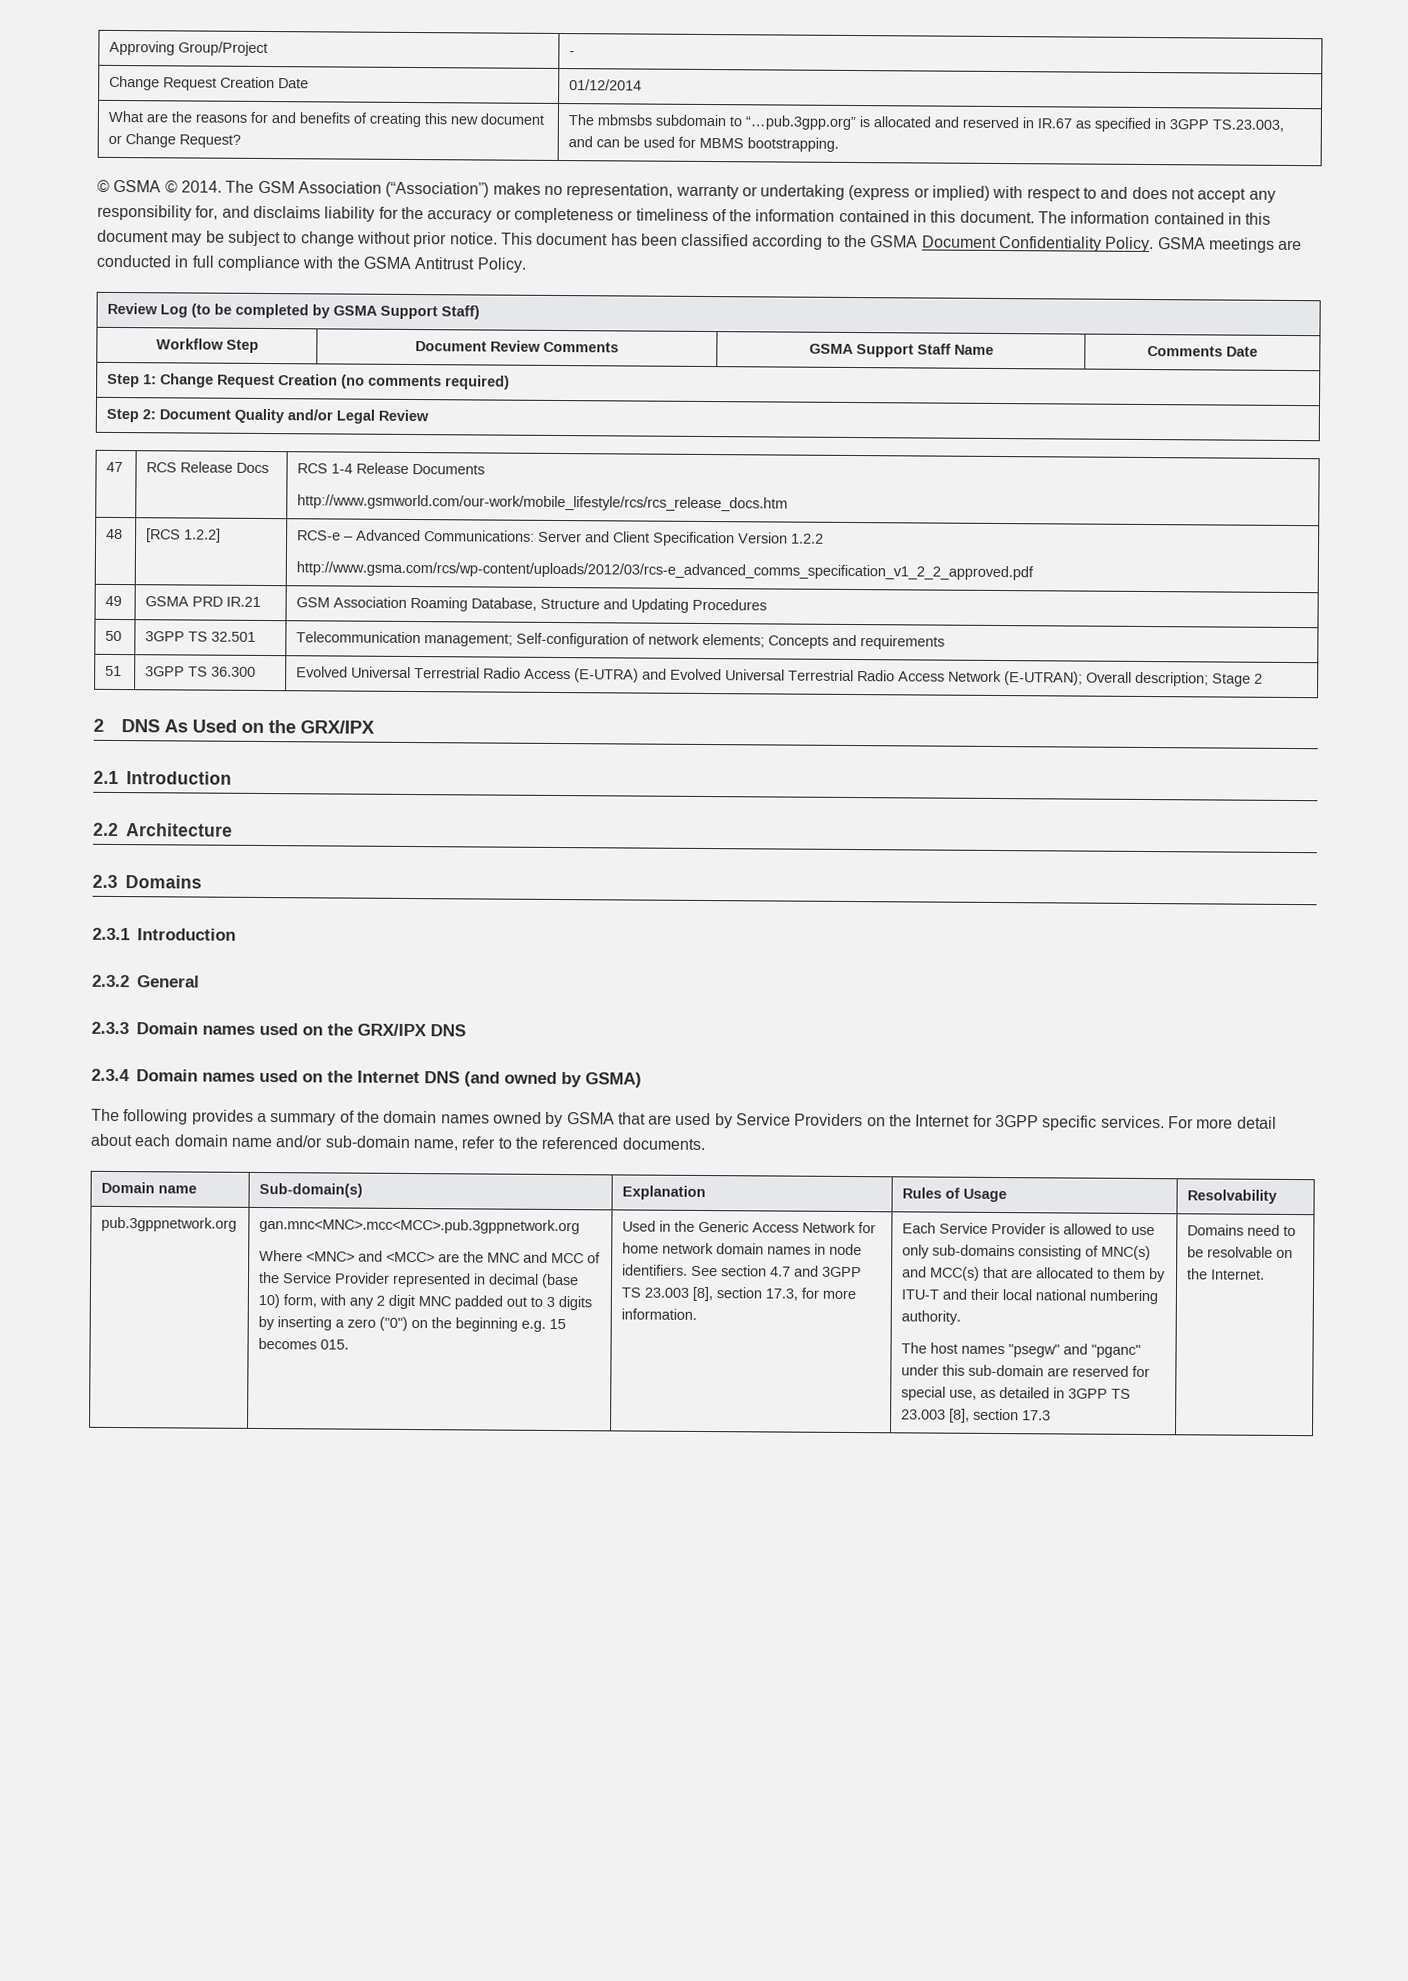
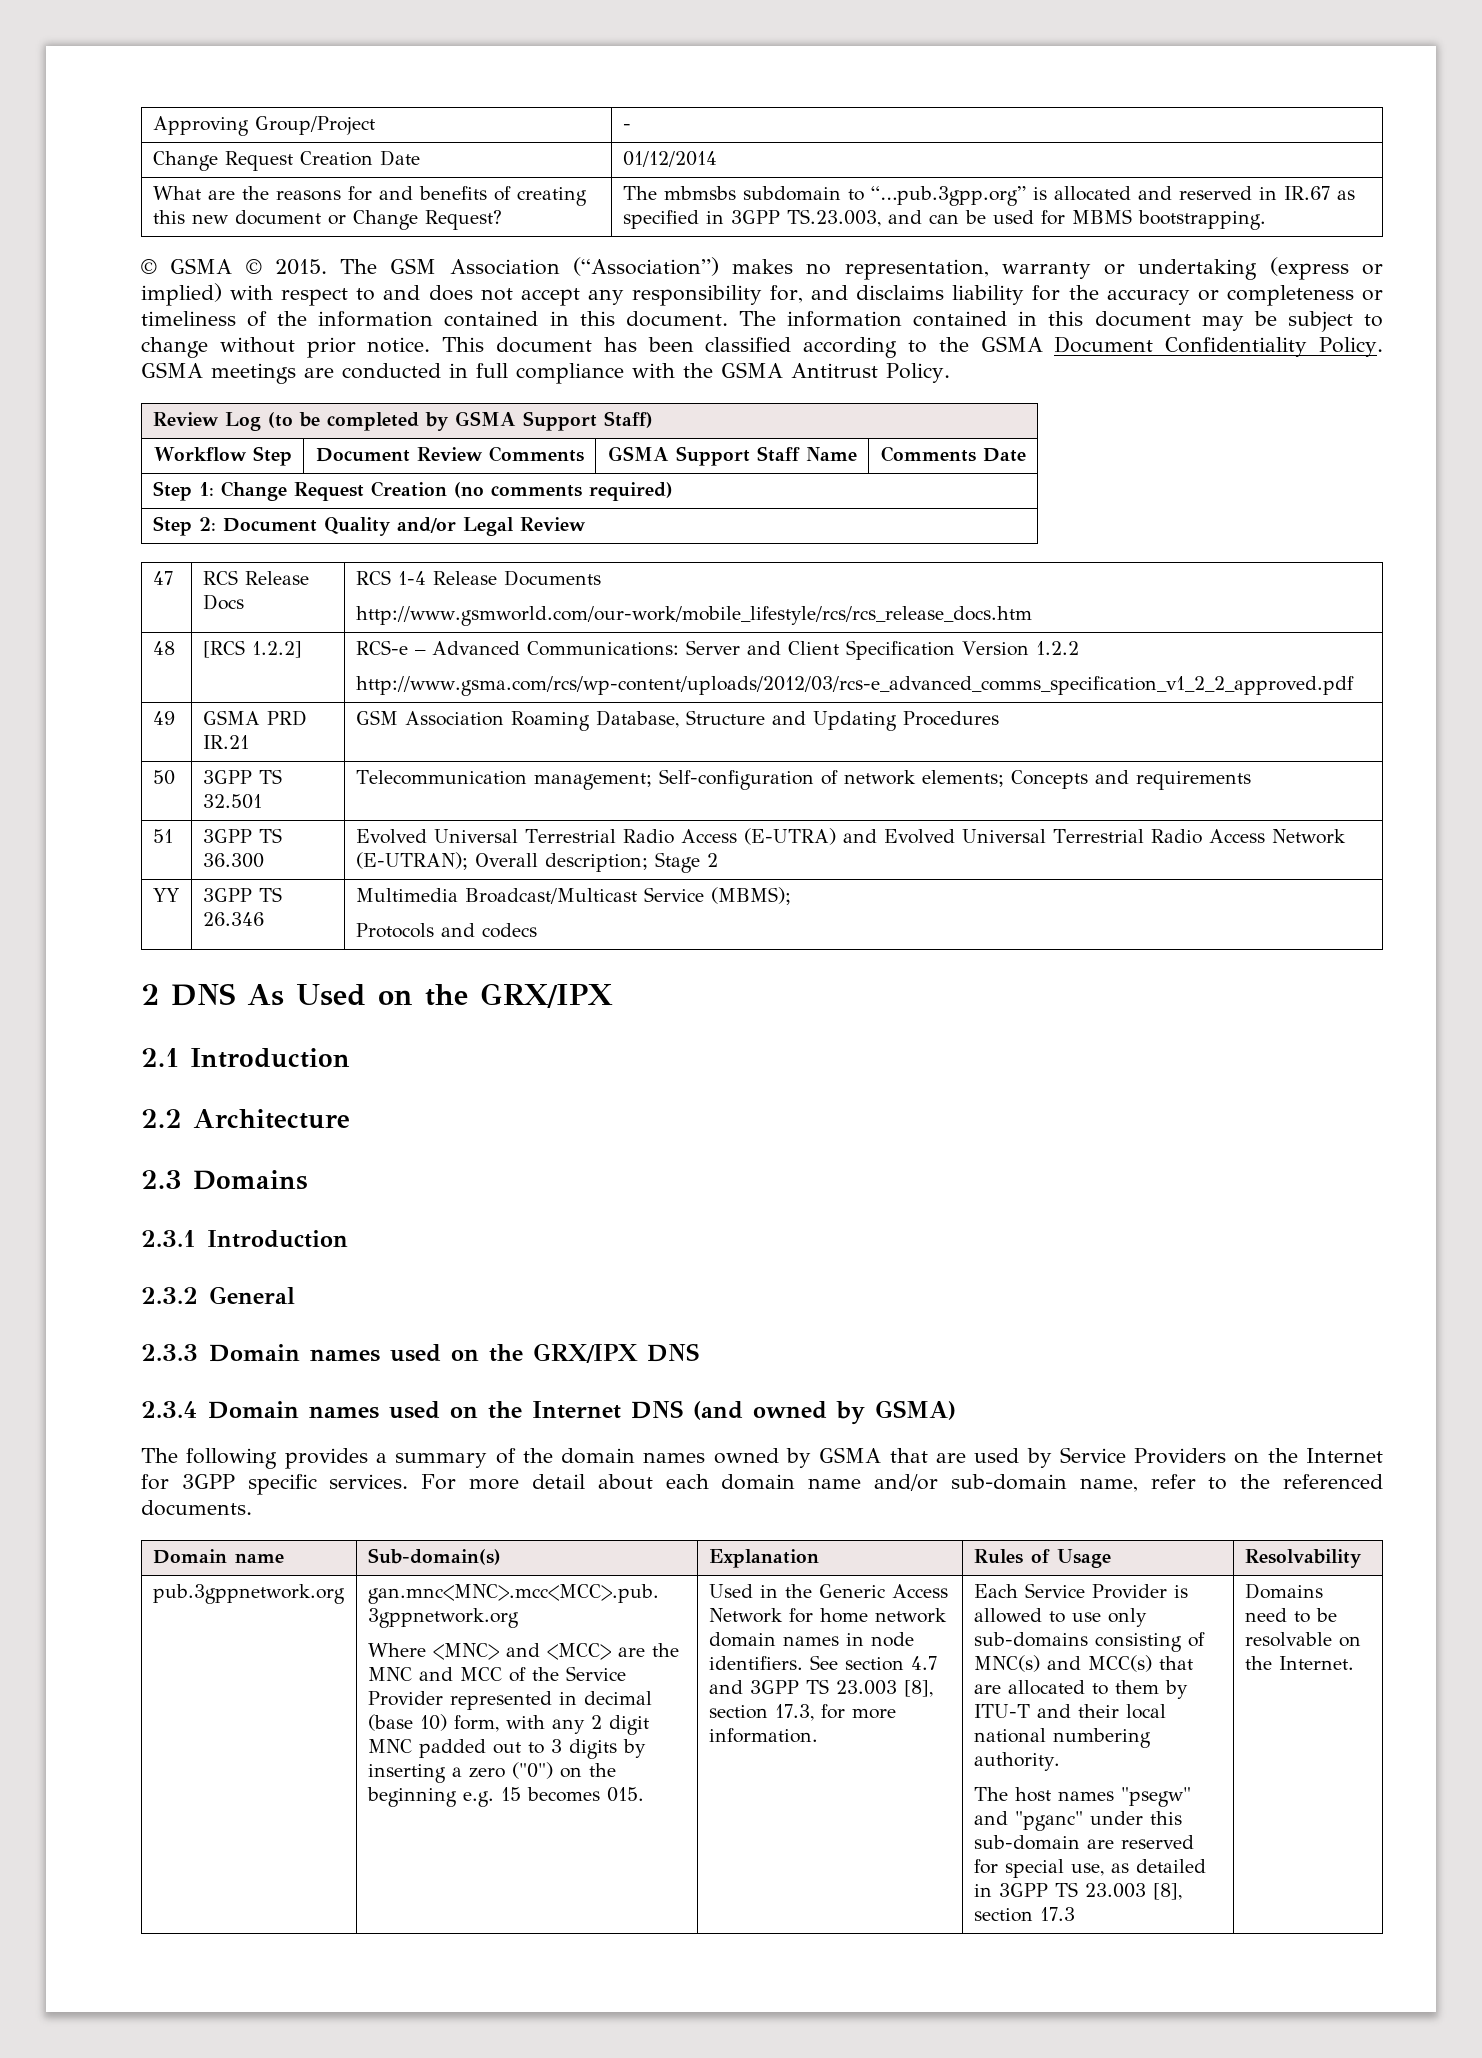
- © GSMA © 2014.
+ © GSMA © 2015.
+ YY | 3GPP TS 26.346 | Multimedia Broadcast/Multicast Service (MBMS);
+ Protocols and codecs

